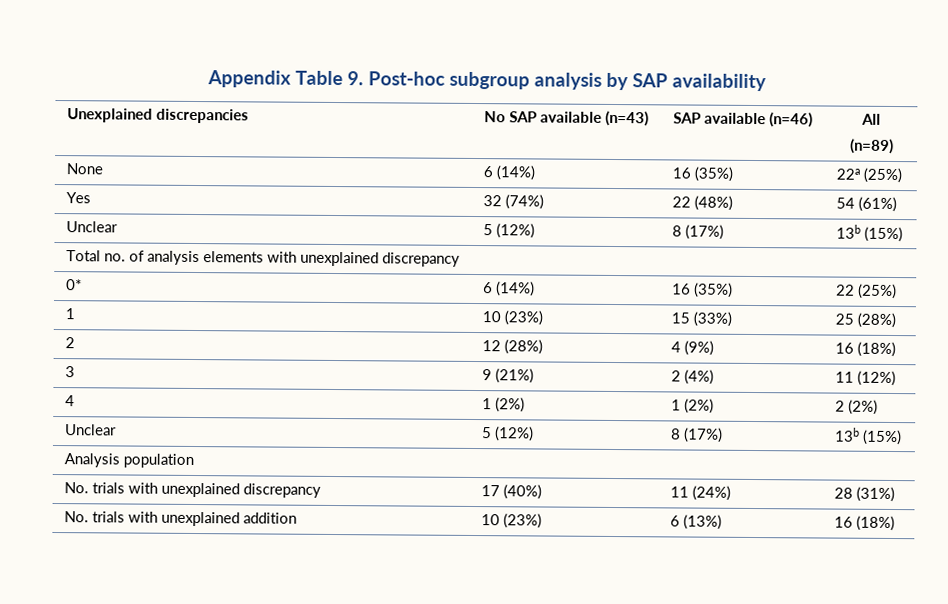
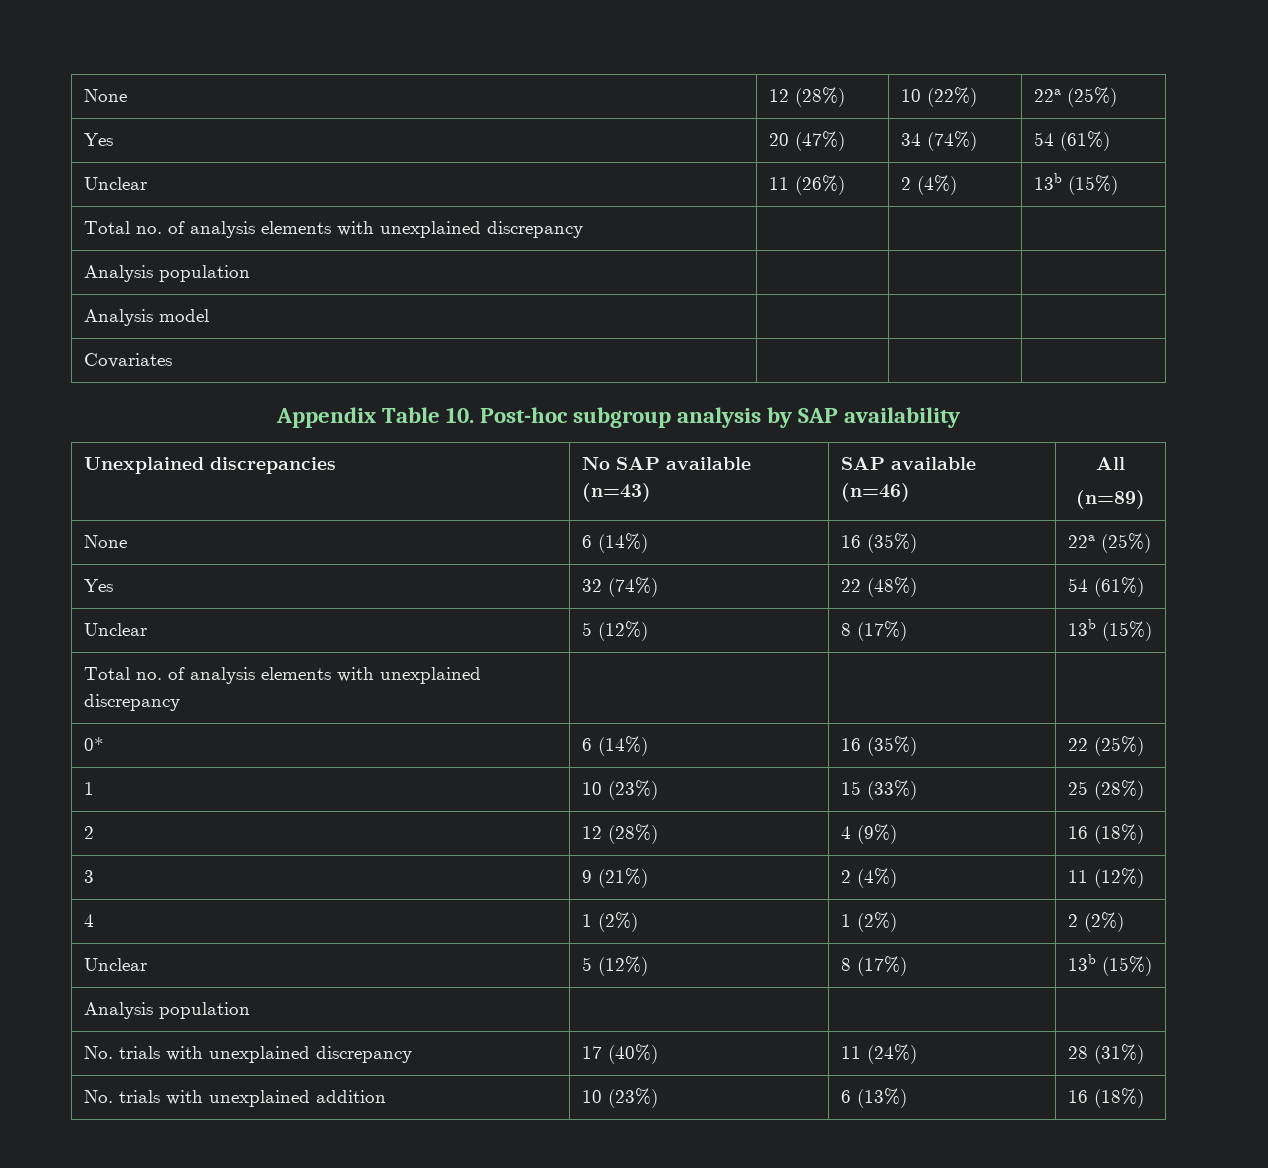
+ None | 12 (28%) | 10 (22%) | 22a (25%)
+ Yes | 20 (47%) | 34 (74%) | 54 (61%)
+ Unclear | 11 (26%) | 2 (4%) | 13b (15%)
+ Total no. of analysis elements with unexplained discrepancy | | |
+ Analysis population | | |
+ Analysis model | | |
+ Covariates | | |
- Appendix Table 9. Post-hoc subgroup analysis by SAP availability
+ Appendix Table 10. Post-hoc subgroup analysis by SAP availability

